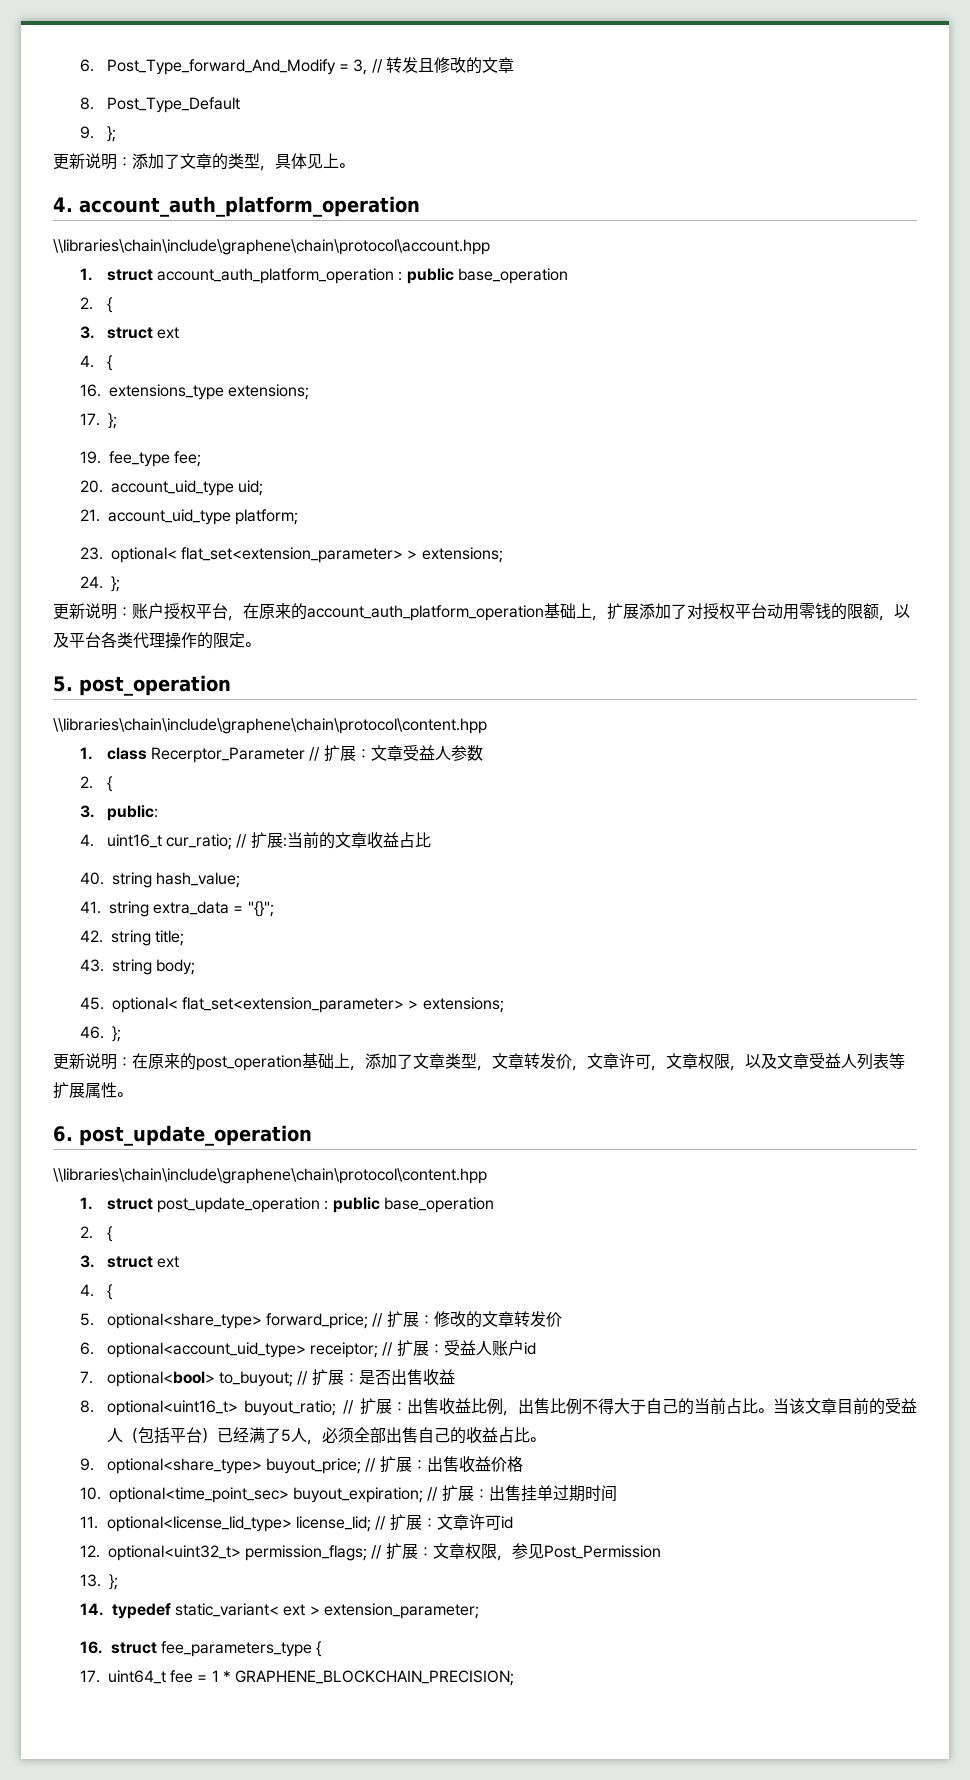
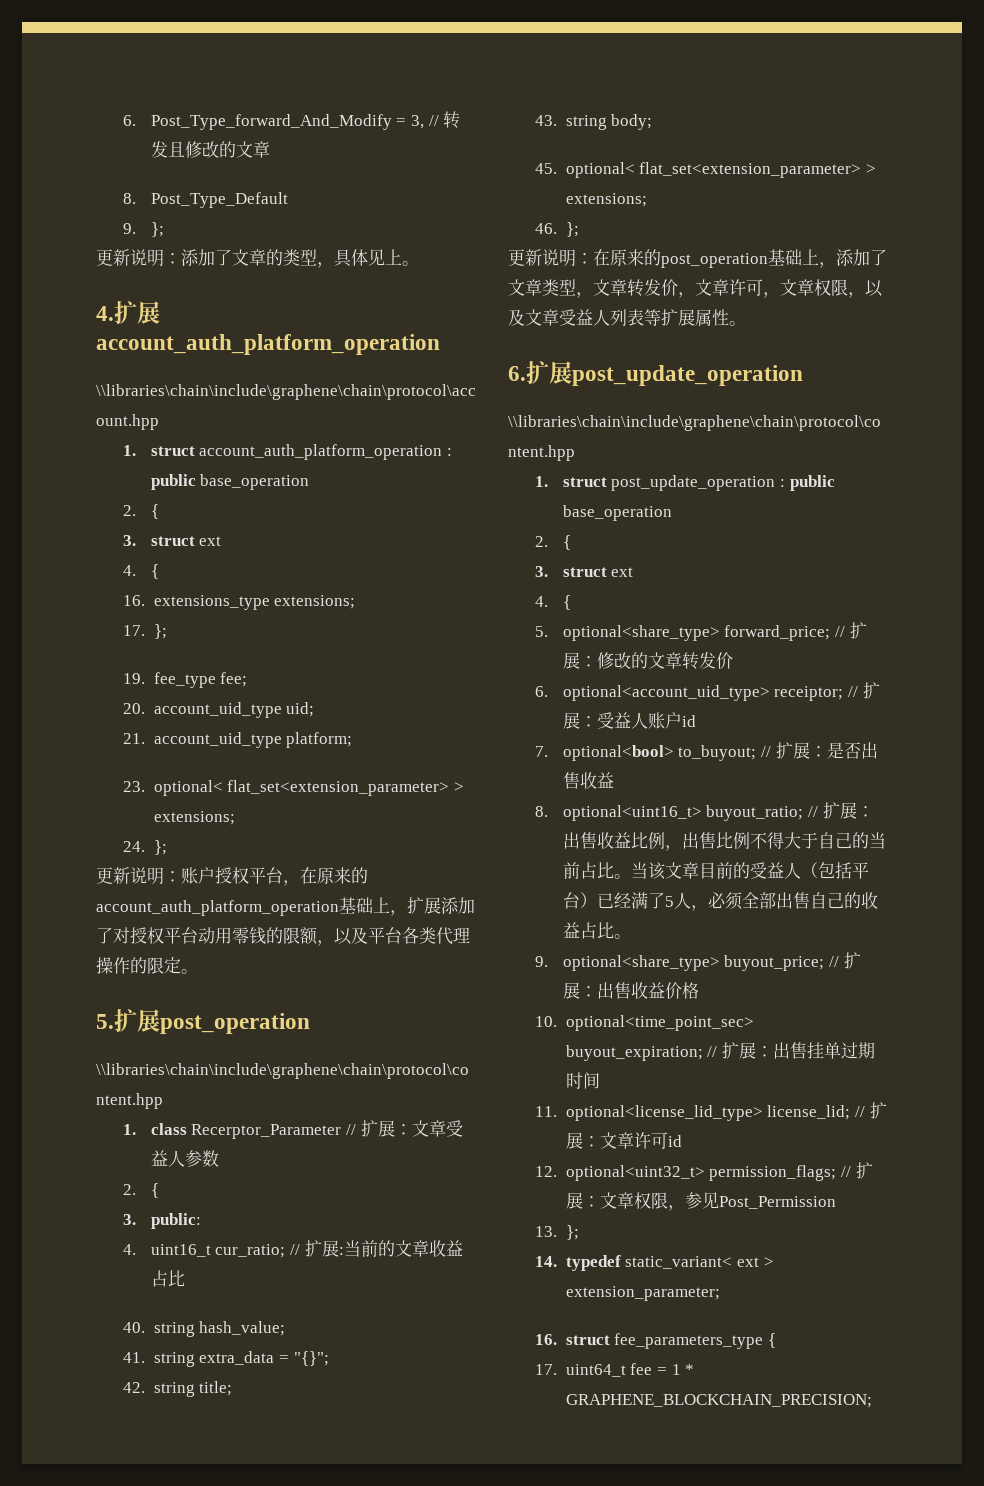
- 4. account_auth_platform_operation
+ 4.扩展account_auth_platform_operation
- 5. post_operation
+ 5.扩展post_operation
- 6. post_update_operation
+ 6.扩展post_update_operation

